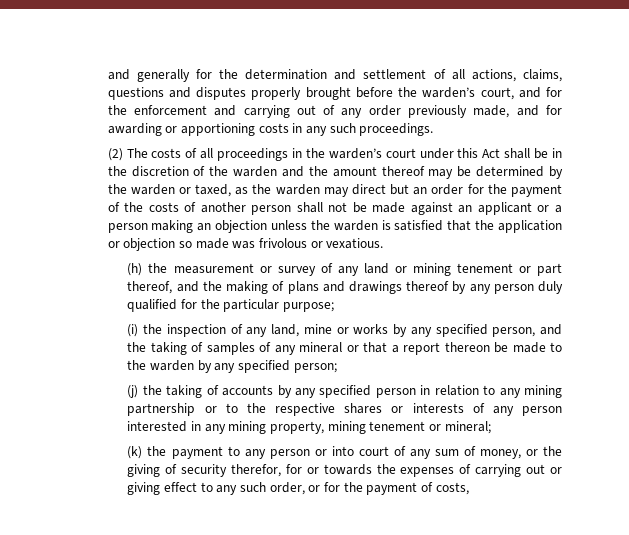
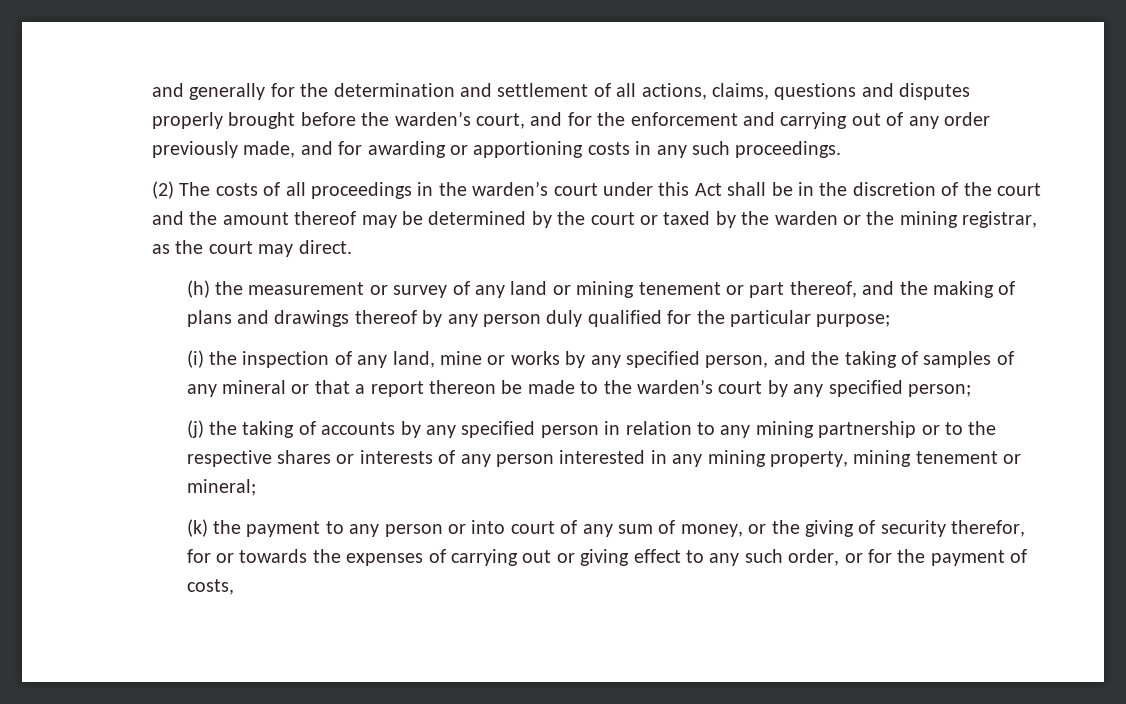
- (2) The costs of all proceedings in the warden’s court under this Act shall be in the discretion of the warden and the amount thereof may be determined by the warden or taxed, as the warden may direct but an order for the payment of the costs of another person shall not be made against an applicant or a person making an objection unless the warden is satisfied that the application or objection so made was frivolous or vexatious.
+ (2) The costs of all proceedings in the warden’s court under this Act shall be in the discretion of the court and the amount thereof may be determined by the court or taxed by the warden or the mining registrar, as the court may direct.
- (i) the inspection of any land, mine or works by any specified person, and the taking of samples of any mineral or that a report thereon be made to the warden by any specified person;
+ (i) the inspection of any land, mine or works by any specified person, and the taking of samples of any mineral or that a report thereon be made to the warden’s court by any specified person;

